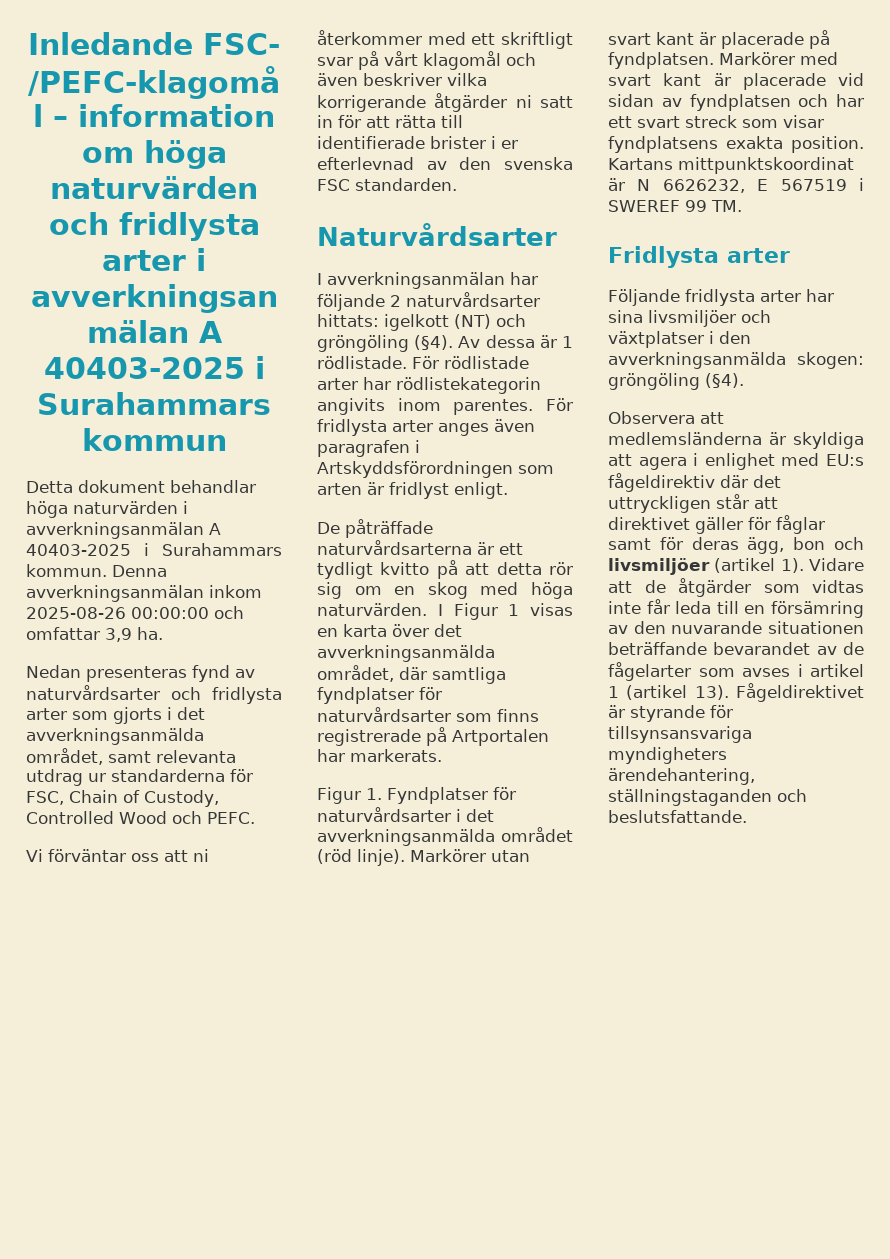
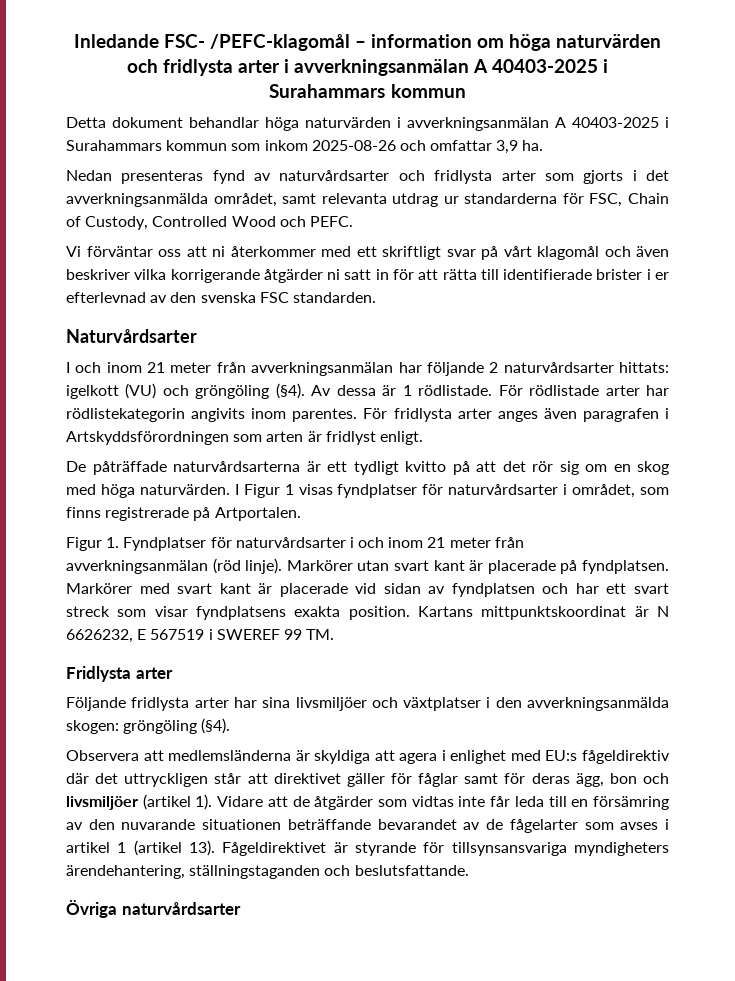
- Detta dokument behandlar höga naturvärden i avverkningsanmälan A 40403-2025 i Surahammars kommun. Denna avverkningsanmälan inkom 2025-08-26 00:00:00 och omfattar 3,9 ha.
+ Detta dokument behandlar höga naturvärden i avverkningsanmälan A 40403-2025 i Surahammars kommun som inkom 2025-08-26 och omfattar 3,9 ha.
- I avverkningsanmälan har följande 2 naturvårdsarter hittats: igelkott (NT) och gröngöling (§4).
+ I och inom 21 meter från avverkningsanmälan har följande 2 naturvårdsarter hittats: igelkott (VU) och gröngöling (§4).
- De påträffade naturvårdsarterna är ett tydligt kvitto på att detta rör sig om en skog med höga naturvärden.
+ De påträffade naturvårdsarterna är ett tydligt kvitto på att det rör sig om en skog med höga naturvärden.
- I Figur 1 visas en karta över det avverkningsanmälda området, där samtliga fyndplatser för naturvårdsarter som finns registrerade på Artportalen har markerats.
+ I Figur 1 visas fyndplatser för naturvårdsarter i området, som finns registrerade på Artportalen.
- Figur 1. Fyndplatser för naturvårdsarter i det avverkningsanmälda området (röd linje).
+ Figur 1. Fyndplatser för naturvårdsarter i och inom 21 meter från avverkningsanmälan (röd linje).
+ Övriga naturvårdsarter

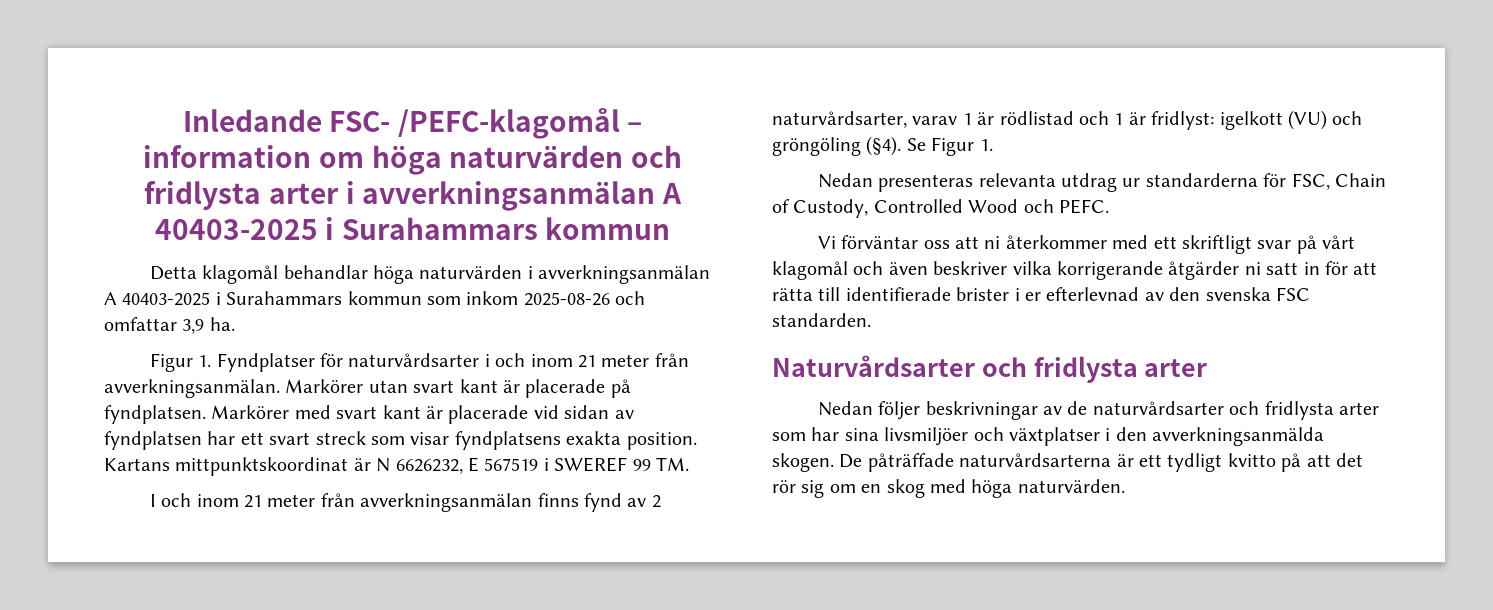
- Detta dokument behandlar höga naturvärden i avverkningsanmälan A 40403-2025 i Surahammars kommun som inkom 2025-08-26 och omfattar 3,9 ha.
+ Detta klagomål behandlar höga naturvärden i avverkningsanmälan A 40403-2025 i Surahammars kommun som inkom 2025-08-26 och omfattar 3,9 ha.
- Nedan presenteras fynd av naturvårdsarter och fridlysta arter som gjorts i det avverkningsanmälda området, samt relevanta utdrag ur standarderna för FSC, Chain of Custody, Controlled Wood och PEFC.
+ Figur 1. Fyndplatser för naturvårdsarter i och inom 21 meter från avverkningsanmälan. Markörer utan svart kant är placerade på fyndplatsen. Markörer med svart kant är placerade vid sidan av fyndplatsen har ett svart streck som visar fyndplatsens exakta position. Kartans mittpunktskoordinat är N 6626232, E 567519 i SWEREF 99 TM.
+ I och inom 21 meter från avverkningsanmälan finns fynd av 2 naturvårdsarter, varav 1 är rödlistad och 1 är fridlyst: igelkott (VU) och gröngöling (§4). Se Figur 1.
+ Nedan presenteras relevanta utdrag ur standarderna för FSC, Chain of Custody, Controlled Wood och PEFC.
- Naturvårdsarter
- I och inom 21 meter från avverkningsanmälan har följande 2 naturvårdsarter hittats: igelkott (VU) och gröngöling (§4). Av dessa är 1 rödlistade. För rödlistade arter har rödlistekategorin angivits inom parentes. För fridlysta arter anges även paragrafen i Artskyddsförordningen som arten är fridlyst enligt.
- De påträffade naturvårdsarterna är ett tydligt kvitto på att det rör sig om en skog med höga naturvärden. I Figur 1 visas fyndplatser för naturvårdsarter i området, som finns registrerade på Artportalen.
- Figur 1. Fyndplatser för naturvårdsarter i och inom 21 meter från avverkningsanmälan (röd linje). Markörer utan svart kant är placerade på fyndplatsen. Markörer med svart kant är placerade vid sidan av fyndplatsen och har ett svart streck som visar fyndplatsens exakta position. Kartans mittpunktskoordinat är N 6626232, E 567519 i SWEREF 99 TM.
- Fridlysta arter
- Följande fridlysta arter har sina livsmiljöer och växtplatser i den avverkningsanmälda skogen: gröngöling (§4).
- Observera att medlemsländerna är skyldiga att agera i enlighet med EU:s fågeldirektiv där det uttryckligen står att direktivet gäller för fåglar samt för deras ägg, bon och livsmiljöer (artikel 1). Vidare att de åtgärder som vidtas inte får leda till en försämring av den nuvarande situationen beträffande bevarandet av de fågelarter som avses i artikel 1 (artikel 13). Fågeldirektivet är styrande för tillsynsansvariga myndigheters ärendehantering, ställningstaganden och beslutsfattande.
- Övriga naturvårdsarter
+ Naturvårdsarter och fridlysta arter
+ Nedan följer beskrivningar av de naturvårdsarter och fridlysta arter som har sina livsmiljöer och växtplatser i den avverkningsanmälda skogen. De påträffade naturvårdsarterna är ett tydligt kvitto på att det rör sig om en skog med höga naturvärden.

